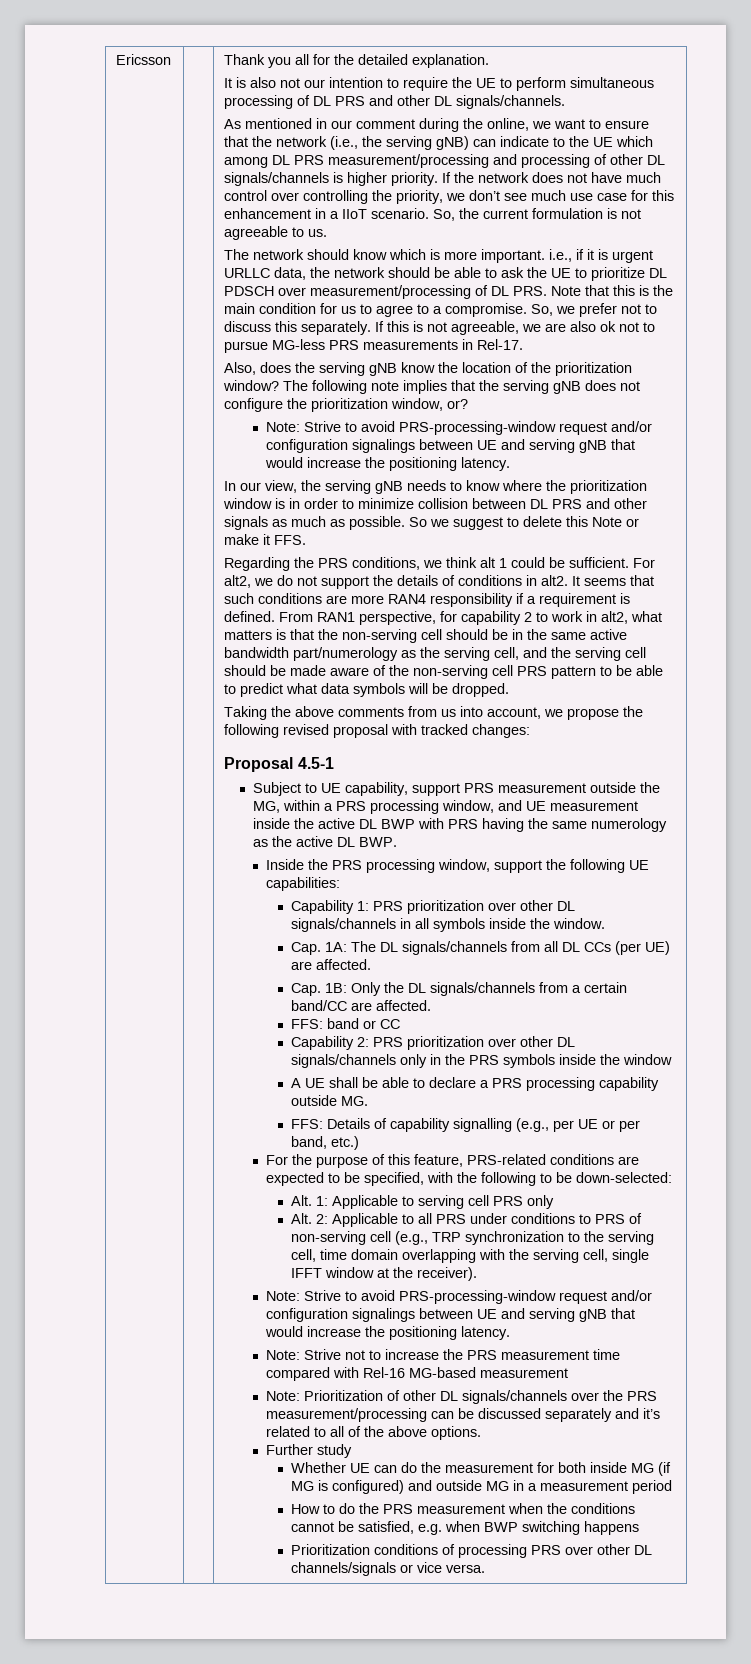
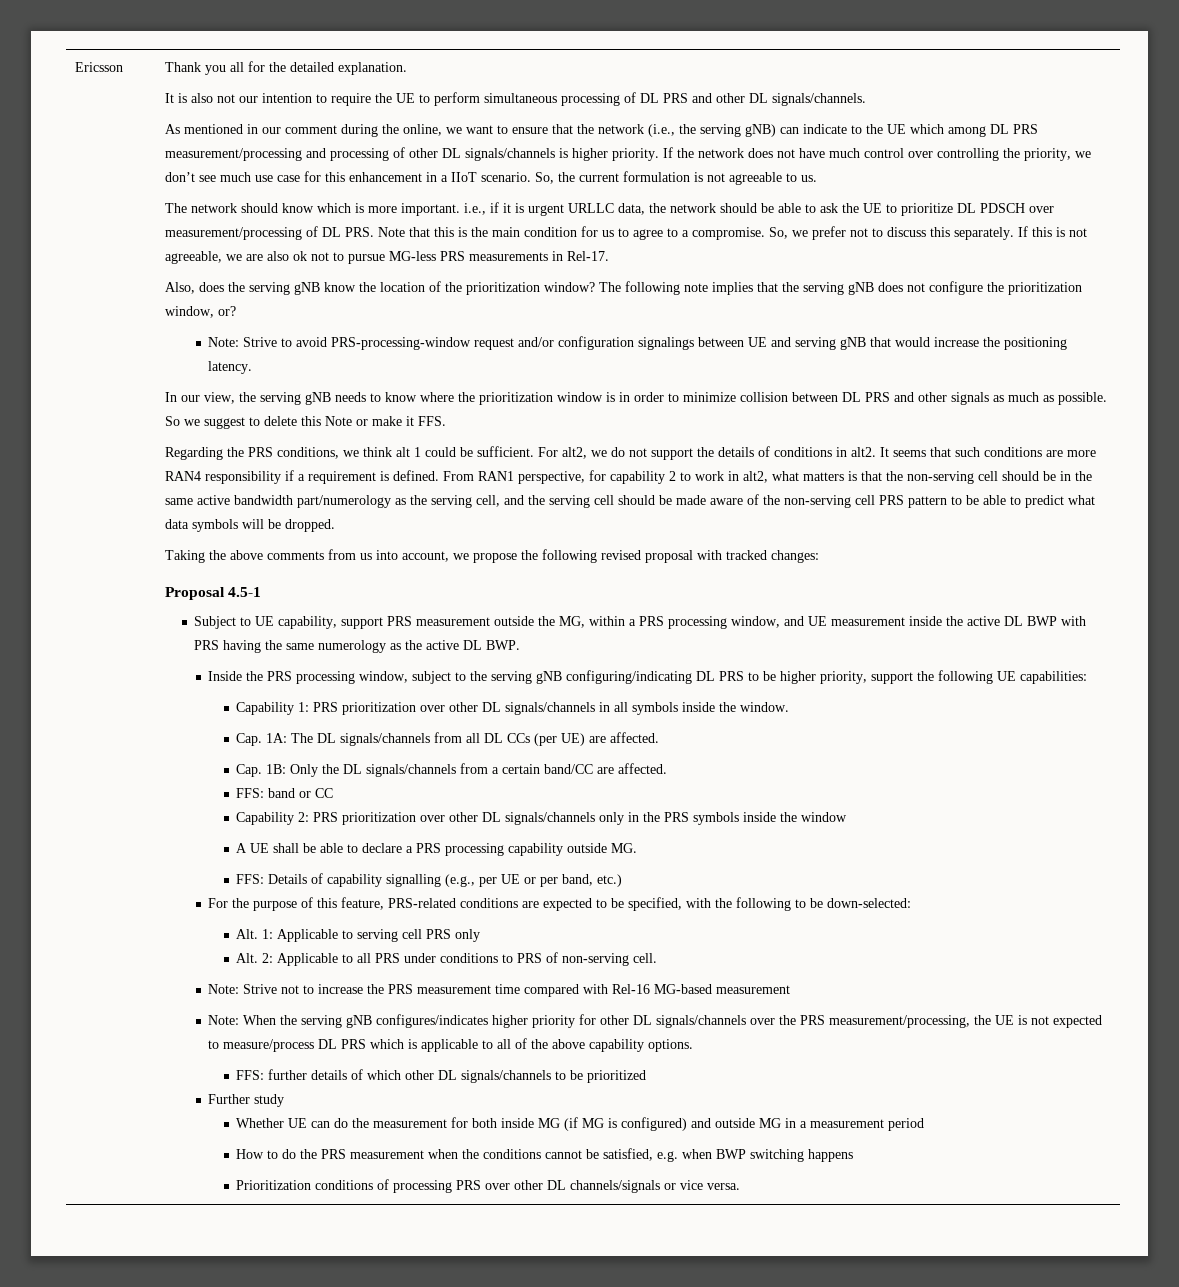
- Inside the PRS processing window, support the following UE capabilities:
+ Inside the PRS processing window, subject to the serving gNB configuring/indicating DL PRS to be higher priority, support the following UE capabilities:
- Alt. 2: Applicable to all PRS under conditions to PRS of non-serving cell (e.g., TRP synchronization to the serving cell, time domain overlapping with the serving cell, single IFFT window at the receiver).
- Note: Strive to avoid PRS-processing-window request and/or configuration signalings between UE and serving gNB that would increase the positioning latency.
+ Alt. 2: Applicable to all PRS under conditions to PRS of non-serving cell.
- Note: Prioritization of other DL signals/channels over the PRS measurement/processing can be discussed separately and it’s related to all of the above options.
+ Note: When the serving gNB configures/indicates higher priority for other DL signals/channels over the PRS measurement/processing, the UE is not expected to measure/process DL PRS which is applicable to all of the above capability options.
+ FFS: further details of which other DL signals/channels to be prioritized

